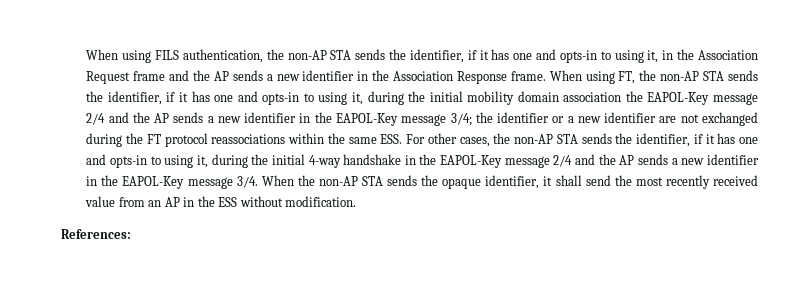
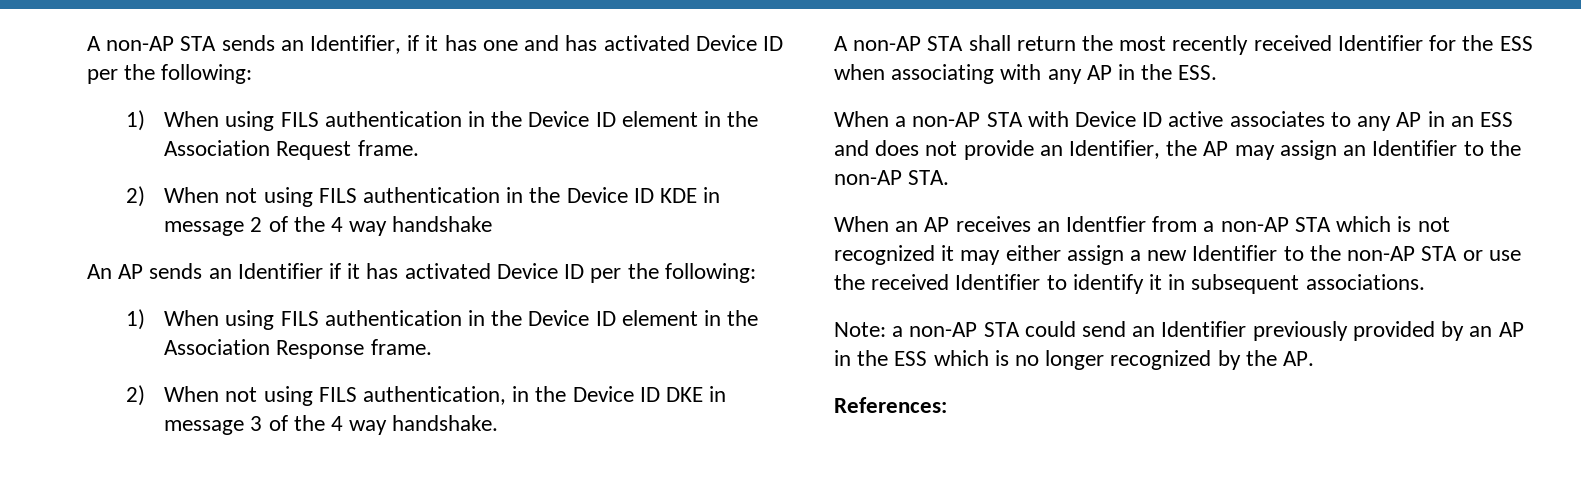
- When using FILS authentication, the non-AP STA sends the identifier, if it has one and opts-in to using it, in the Association Request frame and the AP sends a new identifier in the Association Response frame. When using FT, the non-AP STA sends the identifier, if it has one and opts-in to using it, during the initial mobility domain association the EAPOL-Key message 2/4 and the AP sends a new identifier in the EAPOL-Key message 3/4; the identifier or a new identifier are not exchanged during the FT protocol reassociations within the same ESS. For other cases, the non-AP STA sends the identifier, if it has one and opts-in to using it, during the initial 4-way handshake in the EAPOL-Key message 2/4 and the AP sends a new identifier in the EAPOL-Key message 3/4. When the non-AP STA sends the opaque identifier, it shall send the most recently received value from an AP in the ESS without modification.
+ A non-AP STA sends an Identifier, if it has one and has activated Device ID per the following:
+ 1) When using FILS authentication in the Device ID element in the Association Request frame.
+ 2) When not using FILS authentication in the Device ID KDE in message 2 of the 4 way handshake
+ An AP sends an Identifier if it has activated Device ID per the following:
+ 1) When using FILS authentication in the Device ID element in the Association Response frame.
+ 2) When not using FILS authentication, in the Device ID DKE in message 3 of the 4 way handshake.
+ A non-AP STA shall return the most recently received Identifier for the ESS when associating with any AP in the ESS.
+ When a non-AP STA with Device ID active associates to any AP in an ESS and does not provide an Identifier, the AP may assign an Identifier to the non-AP STA.
+ When an AP receives an Identfier from a non-AP STA which is not recognized it may either assign a new Identifier to the non-AP STA or use the received Identifier to identify it in subsequent associations.
+ Note: a non-AP STA could send an Identifier previously provided by an AP in the ESS which is no longer recognized by the AP.

